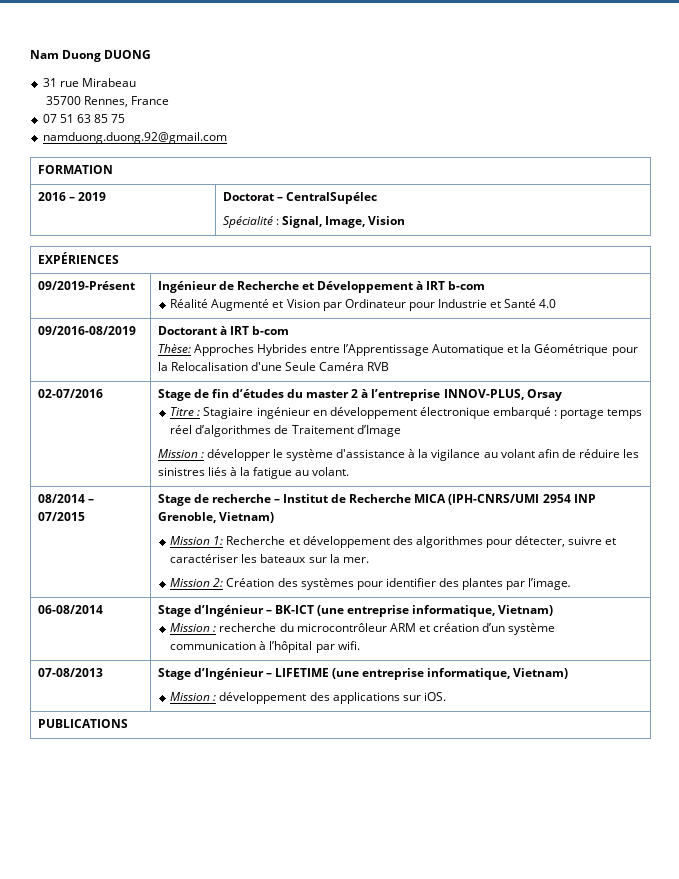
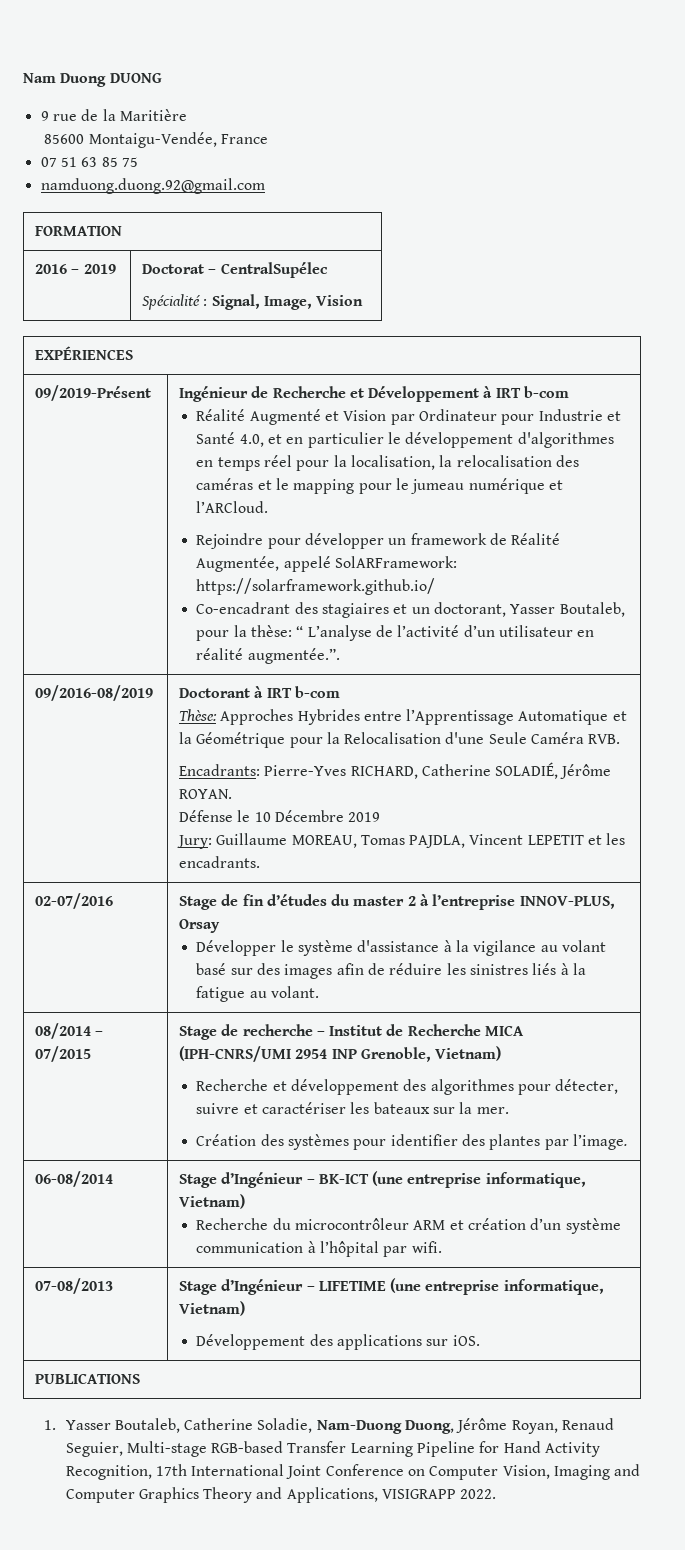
- 31 rue Mirabeau
- 35700 Rennes, France
+ 9 rue de la Maritière
+ 85600 Montaigu-Vendée, France
- Réalité Augmenté et Vision par Ordinateur pour Industrie et Santé 4.0
+ Réalité Augmenté et Vision par Ordinateur pour Industrie et Santé 4.0, et en particulier le développement d'algorithmes en temps réel pour la localisation, la relocalisation des caméras et le mapping pour le jumeau numérique et l’ARCloud.
+ Rejoindre pour développer un framework de Réalité Augmentée, appelé SolARFramework: https://solarframework.github.io/
+ Co-encadrant des stagiaires et un doctorant, Yasser Boutaleb, pour la thèse: “ L’analyse de l’activité d’un utilisateur en réalité augmentée.”.
- Thèse: Approches Hybrides entre l’Apprentissage Automatique et la Géométrique pour la Relocalisation d'une Seule Caméra RVB
+ Thèse: Approches Hybrides entre l’Apprentissage Automatique et la Géométrique pour la Relocalisation d'une Seule Caméra RVB.
+ Encadrants: Pierre-Yves RICHARD, Catherine SOLADIÉ, Jérôme ROYAN.
+ Défense le 10 Décembre 2019
+ Jury: Guillaume MOREAU, Tomas PAJDLA, Vincent LEPETIT et les encadrants.
- Titre : Stagiaire ingénieur en développement électronique embarqué : portage temps réel d’algorithmes de Traitement d’Image
- Mission : développer le système d'assistance à la vigilance au volant afin de réduire les sinistres liés à la fatigue au volant.
+ Développer le système d'assistance à la vigilance au volant basé sur des images afin de réduire les sinistres liés à la fatigue au volant.
- Mission 1: Recherche et développement des algorithmes pour détecter, suivre et caractériser les bateaux sur la mer.
+ Recherche et développement des algorithmes pour détecter, suivre et caractériser les bateaux sur la mer.
- Mission 2: Création des systèmes pour identifier des plantes par l’image.
+ Création des systèmes pour identifier des plantes par l’image.
  06-08/2014 | Stage d’Ingénieur – BK-ICT (une entreprise informatique, Vietnam)
- Mission : recherche du microcontrôleur ARM et création d’un système communication à l’hôpital par wifi.
+ Recherche du microcontrôleur ARM et création d’un système communication à l’hôpital par wifi.
  07-08/2013 | Stage d’Ingénieur – LIFETIME (une entreprise informatique, Vietnam)
- Mission : développement des applications sur iOS.
+ Développement des applications sur iOS.
+ 1. Yasser Boutaleb, Catherine Soladie, Nam-Duong Duong, Jérôme Royan, Renaud Seguier, Multi-stage RGB-based Transfer Learning Pipeline for Hand Activity Recognition, 17th International Joint Conference on Computer Vision, Imaging and Computer Graphics Theory and Applications, VISIGRAPP 2022.

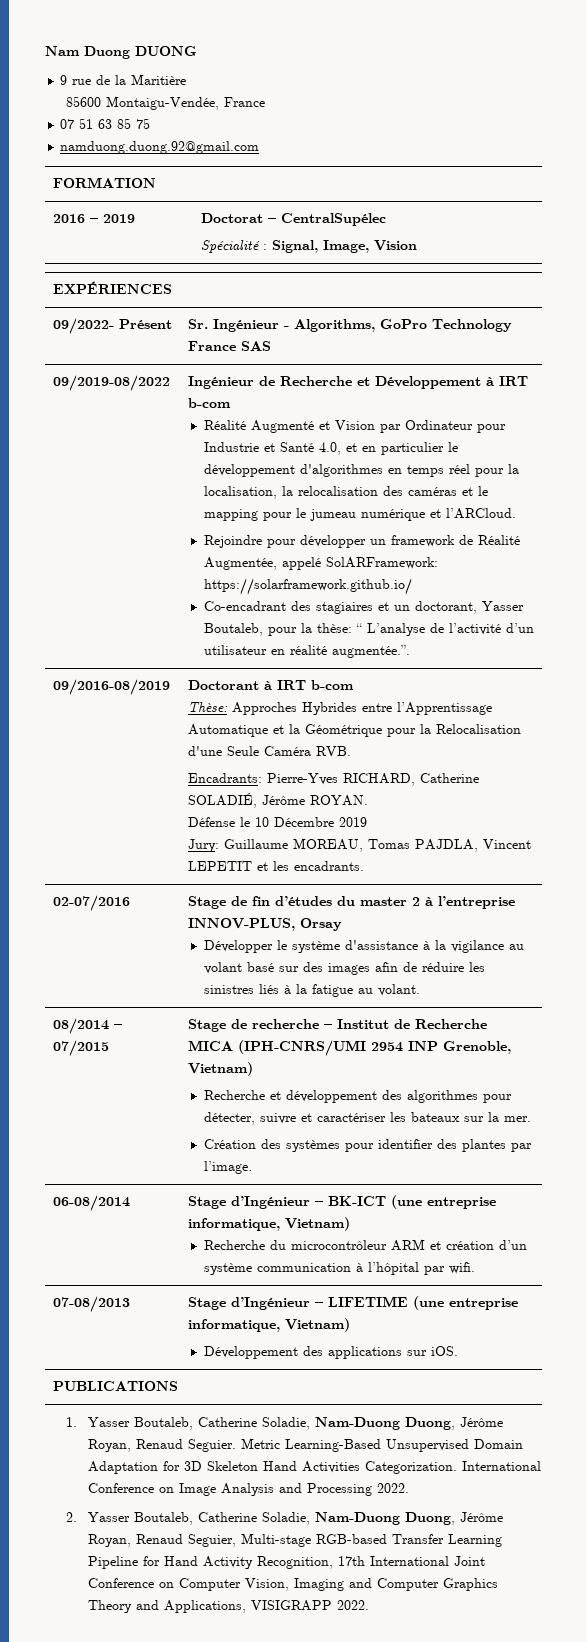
- 09/2019-Présent
+ 09/2022- Présent | Sr. Ingénieur - Algorithms, GoPro Technology France SAS
+ 09/2019-08/2022
- 1. Yasser Boutaleb, Catherine Soladie, Nam-Duong Duong, Jérôme Royan, Renaud Seguier, Multi-stage RGB-based Transfer Learning Pipeline for Hand Activity Recognition, 17th International Joint Conference on Computer Vision, Imaging and Computer Graphics Theory and Applications, VISIGRAPP 2022.
+ 1. Yasser Boutaleb, Catherine Soladie, Nam-Duong Duong, Jérôme Royan, Renaud Seguier. Metric Learning-Based Unsupervised Domain Adaptation for 3D Skeleton Hand Activities Categorization. International Conference on Image Analysis and Processing 2022.
+ 2. Yasser Boutaleb, Catherine Soladie, Nam-Duong Duong, Jérôme Royan, Renaud Seguier, Multi-stage RGB-based Transfer Learning Pipeline for Hand Activity Recognition, 17th International Joint Conference on Computer Vision, Imaging and Computer Graphics Theory and Applications, VISIGRAPP 2022.

